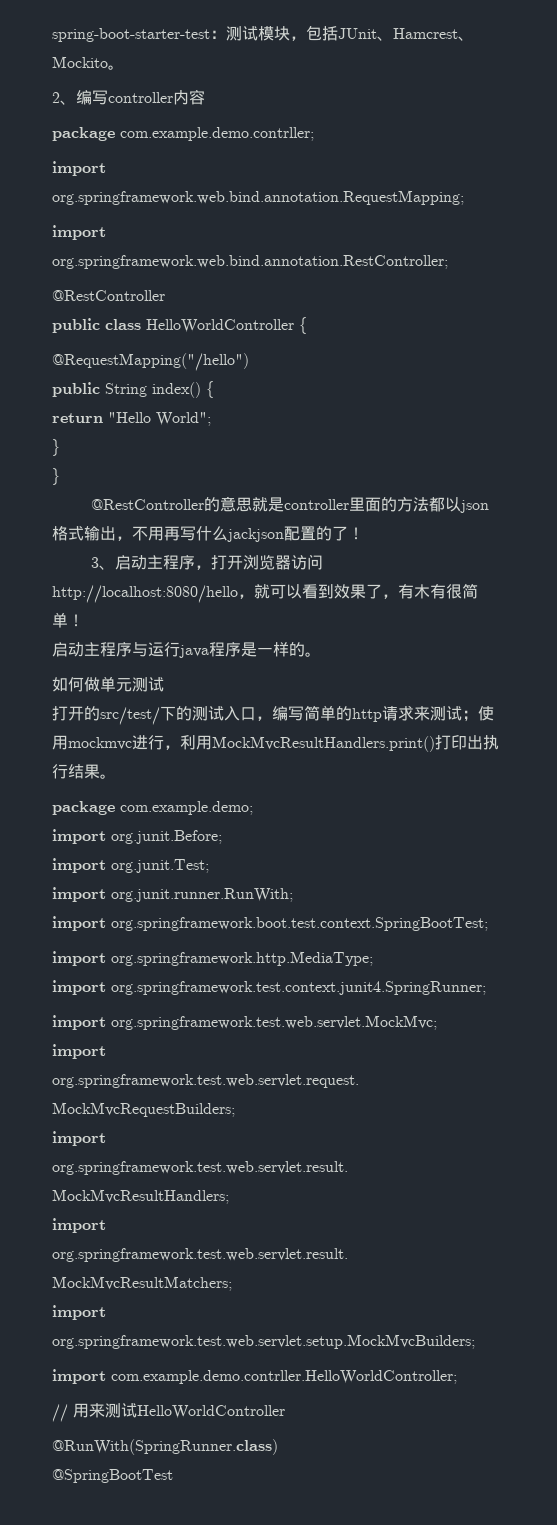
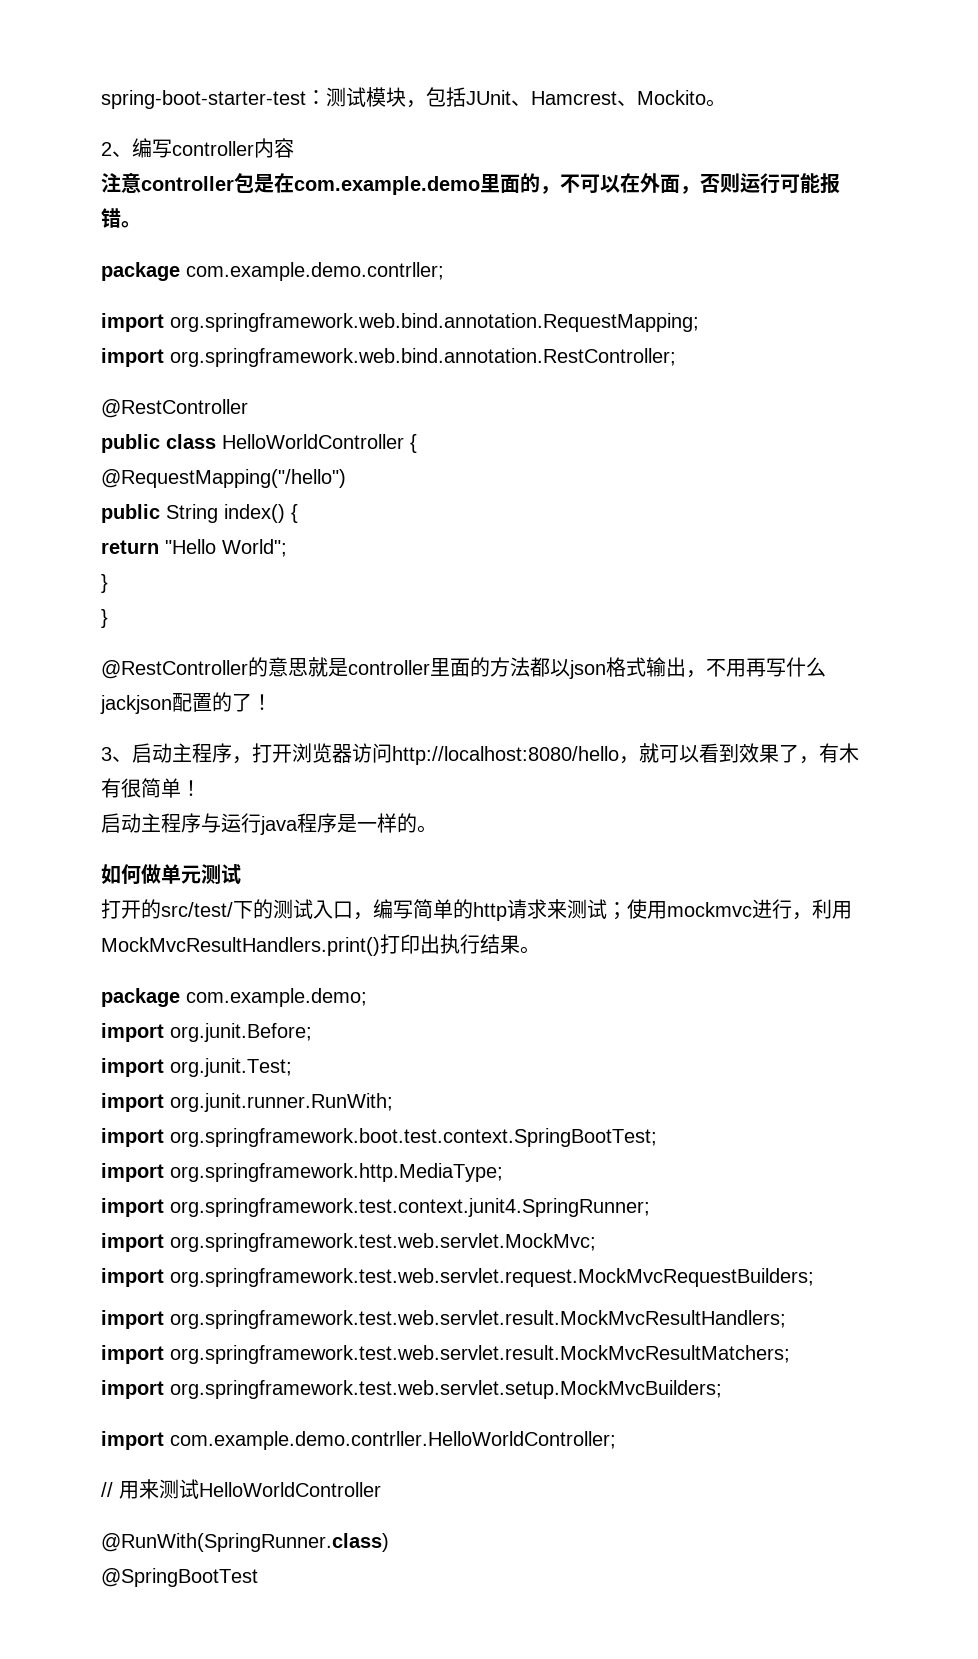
+ 注意controller包是在com.example.demo里面的，不可以在外面，否则运行可能报错。

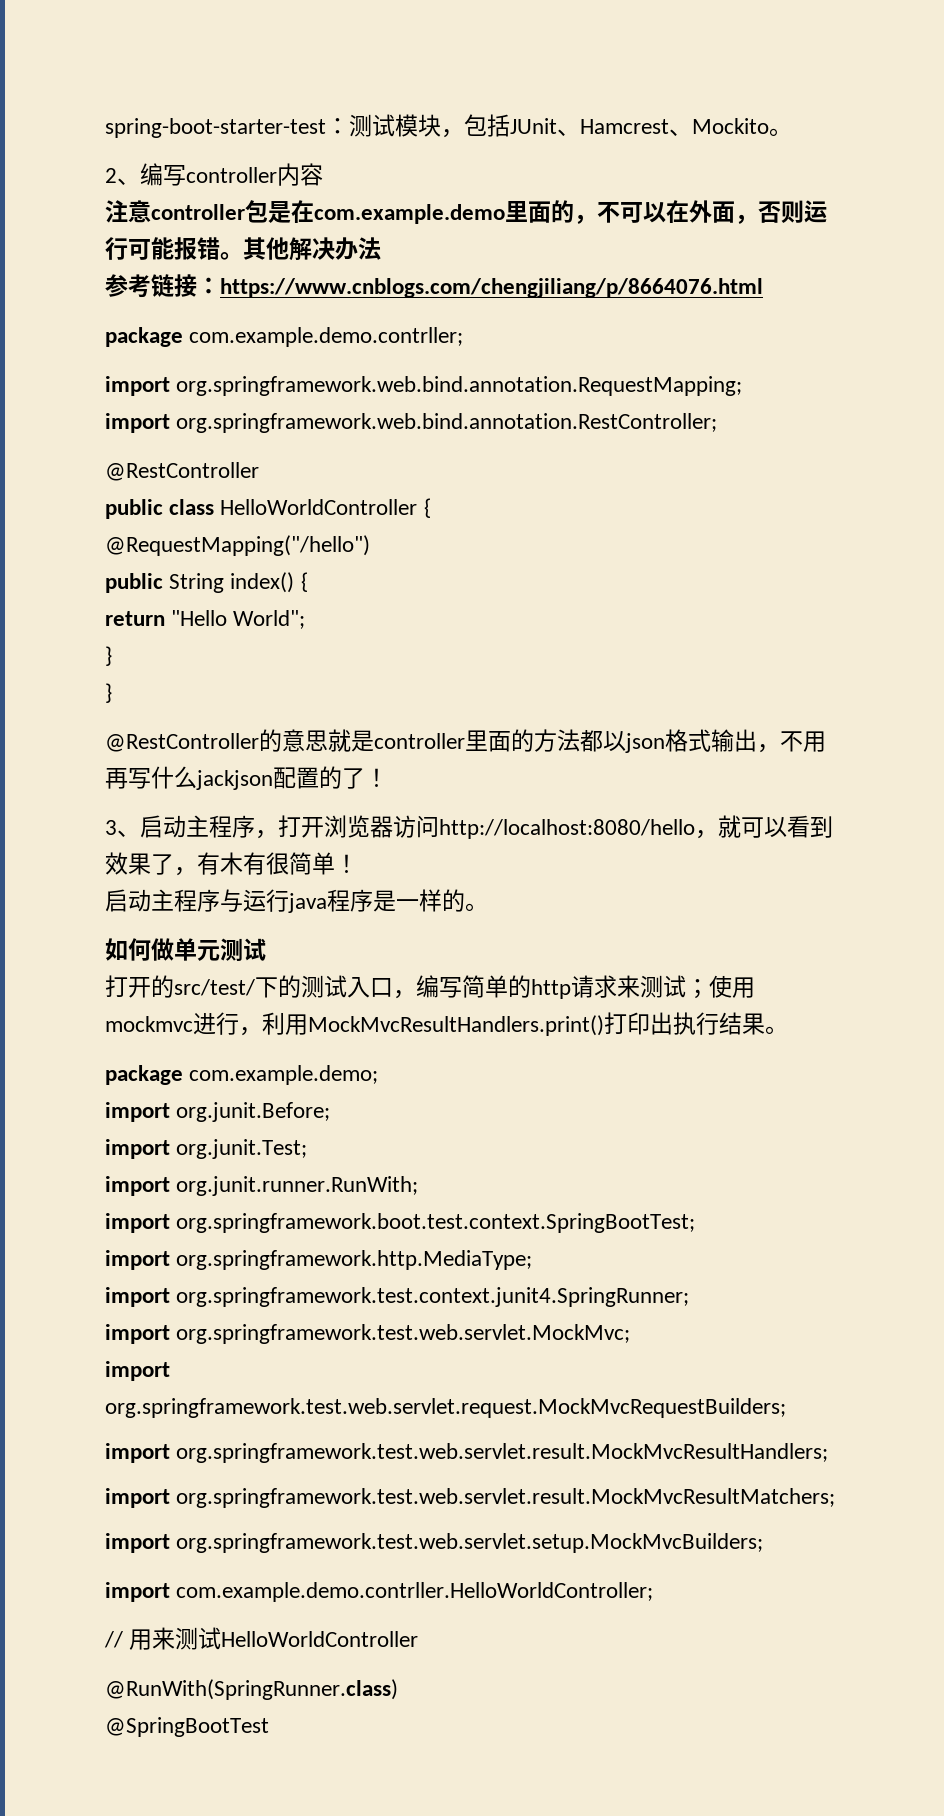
+ 其他解决办法
+ 参考链接：https://www.cnblogs.com/chengjiliang/p/8664076.html

